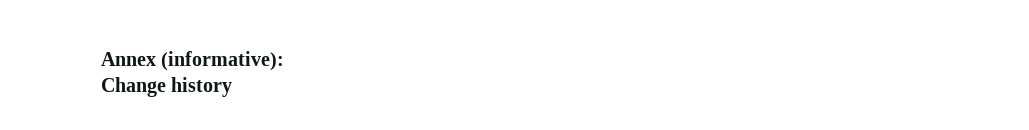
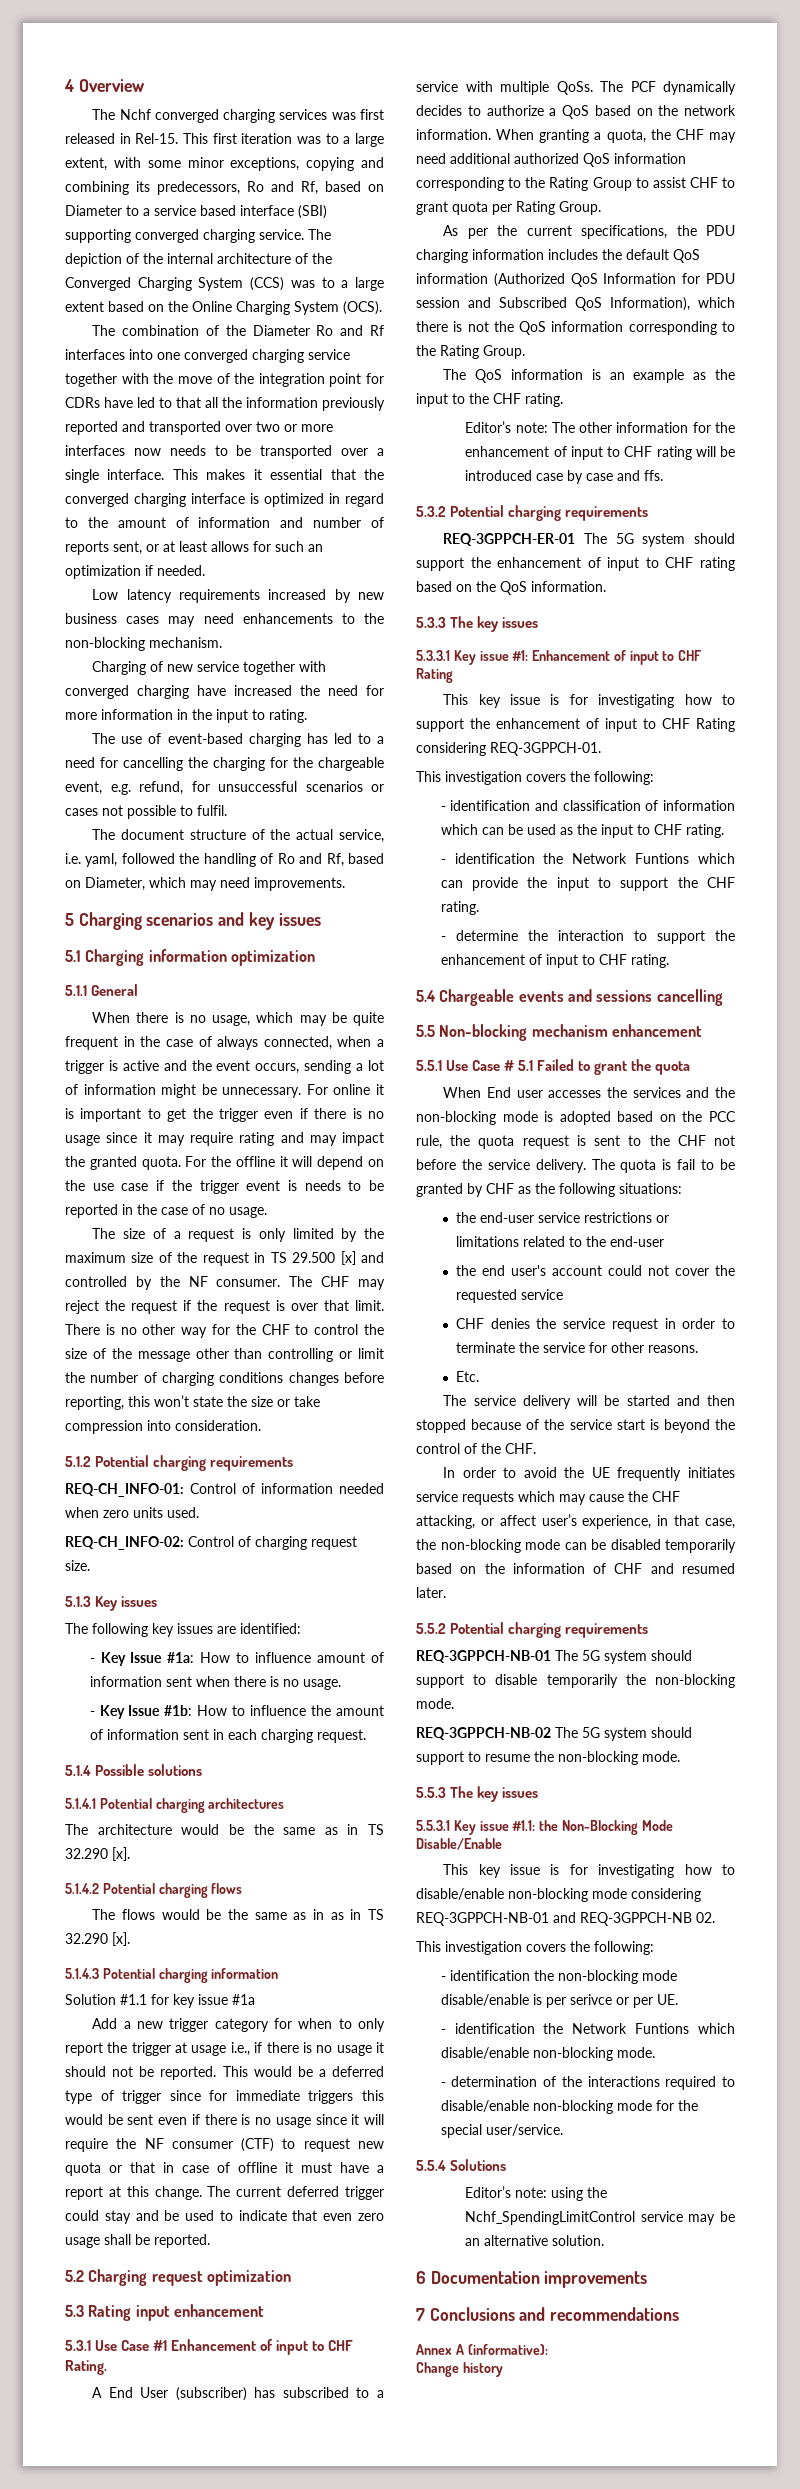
- Annex (informative):
+ 4 Overview
+ The Nchf converged charging services was first released in Rel-15. This first iteration was to a large extent, with some minor exceptions, copying and combining its predecessors, Ro and Rf, based on Diameter to a service based interface (SBI) supporting converged charging service. The depiction of the internal architecture of the Converged Charging System (CCS) was to a large extent based on the Online Charging System (OCS).
+ The combination of the Diameter Ro and Rf interfaces into one converged charging service together with the move of the integration point for CDRs have led to that all the information previously reported and transported over two or more interfaces now needs to be transported over a single interface. This makes it essential that the converged charging interface is optimized in regard to the amount of information and number of reports sent, or at least allows for such an optimization if needed.
+ Low latency requirements increased by new business cases may need enhancements to the non-blocking mechanism.
+ Charging of new service together with converged charging have increased the need for more information in the input to rating.
+ The use of event-based charging has led to a need for cancelling the charging for the chargeable event, e.g. refund, for unsuccessful scenarios or cases not possible to fulfil.
+ The document structure of the actual service, i.e. yaml, followed the handling of Ro and Rf, based on Diameter, which may need improvements.
+ 5 Charging scenarios and key issues
+ 5.1 Charging information optimization
+ 5.1.1 General
+ When there is no usage, which may be quite frequent in the case of always connected, when a trigger is active and the event occurs, sending a lot of information might be unnecessary. For online it is important to get the trigger even if there is no usage since it may require rating and may impact the granted quota. For the offline it will depend on the use case if the trigger event is needs to be reported in the case of no usage.
+ The size of a request is only limited by the maximum size of the request in TS 29.500 [x] and controlled by the NF consumer. The CHF may reject the request if the request is over that limit. There is no other way for the CHF to control the size of the message other than controlling or limit the number of charging conditions changes before reporting, this won’t state the size or take compression into consideration.
+ 5.1.2 Potential charging requirements
+ REQ-CH_INFO-01: Control of information needed when zero units used.
+ REQ-CH_INFO-02: Control of charging request size.
+ 5.1.3 Key issues
+ The following key issues are identified:
+ - Key Issue #1a: How to influence amount of information sent when there is no usage.
+ - Key Issue #1b: How to influence the amount of information sent in each charging request.
+ 5.1.4 Possible solutions
+ 5.1.4.1 Potential charging architectures
+ The architecture would be the same as in TS 32.290 [x].
+ 5.1.4.2 Potential charging flows
+ The flows would be the same as in as in TS 32.290 [x].
+ 5.1.4.3 Potential charging information
+ Solution #1.1 for key issue #1a
+ Add a new trigger category for when to only report the trigger at usage i.e., if there is no usage it should not be reported. This would be a deferred type of trigger since for immediate triggers this would be sent even if there is no usage since it will require the NF consumer (CTF) to request new quota or that in case of offline it must have a report at this change. The current deferred trigger could stay and be used to indicate that even zero usage shall be reported.
+ 5.2 Charging request optimization
+ 5.3 Rating input enhancement
+ 5.3.1 Use Case #1 Enhancement of input to CHF Rating.
+ A End User (subscriber) has subscribed to a service with multiple QoSs. The PCF dynamically decides to authorize a QoS based on the network information. When granting a quota, the CHF may need additional authorized QoS information corresponding to the Rating Group to assist CHF to grant quota per Rating Group.
+ As per the current specifications, the PDU charging information includes the default QoS information (Authorized QoS Information for PDU session and Subscribed QoS Information), which there is not the QoS information corresponding to the Rating Group.
+ The QoS information is an example as the input to the CHF rating.
+ Editor’s note: The other information for the enhancement of input to CHF rating will be introduced case by case and ffs.
+ 5.3.2 Potential charging requirements
+ REQ-3GPPCH-ER-01 The 5G system should support the enhancement of input to CHF rating based on the QoS information.
+ 5.3.3 The key issues
+ 5.3.3.1 Key issue #1: Enhancement of input to CHF Rating
+ This key issue is for investigating how to support the enhancement of input to CHF Rating considering REQ-3GPPCH-01.
+ This investigation covers the following:
+ - identification and classification of information which can be used as the input to CHF rating.
+ - identification the Network Funtions which can provide the input to support the CHF rating.
+ - determine the interaction to support the enhancement of input to CHF rating.
+ 5.4 Chargeable events and sessions cancelling
+ 5.5 Non-blocking mechanism enhancement
+ 5.5.1 Use Case # 5.1 Failed to grant the quota
+ When End user accesses the services and the non-blocking mode is adopted based on the PCC rule, the quota request is sent to the CHF not before the service delivery. The quota is fail to be granted by CHF as the following situations:
+ the end-user service restrictions or limitations related to the end-user
+ the end user's account could not cover the requested service
+ CHF denies the service request in order to terminate the service for other reasons.
+ Etc.
+ The service delivery will be started and then stopped because of the service start is beyond the control of the CHF.
+ In order to avoid the UE frequently initiates service requests which may cause the CHF attacking, or affect user’s experience, in that case, the non-blocking mode can be disabled temporarily based on the information of CHF and resumed later.
+ 5.5.2 Potential charging requirements
+ REQ-3GPPCH-NB-01 The 5G system should support to disable temporarily the non-blocking mode.
+ REQ-3GPPCH-NB-02 The 5G system should support to resume the non-blocking mode.
+ 5.5.3 The key issues
+ 5.5.3.1 Key issue #1.1: the Non-Blocking Mode Disable/Enable
+ This key issue is for investigating how to disable/enable non-blocking mode considering REQ-3GPPCH-NB-01 and REQ-3GPPCH-NB 02.
+ This investigation covers the following:
+ - identification the non-blocking mode disable/enable is per serivce or per UE.
+ - identification the Network Funtions which disable/enable non-blocking mode.
+ - determination of the interactions required to disable/enable non-blocking mode for the special user/service.
+ 5.5.4 Solutions
+ Editor’s note: using the Nchf_SpendingLimitControl service may be an alternative solution.
+ 6 Documentation improvements
+ 7 Conclusions and recommendations
+ Annex A (informative):

